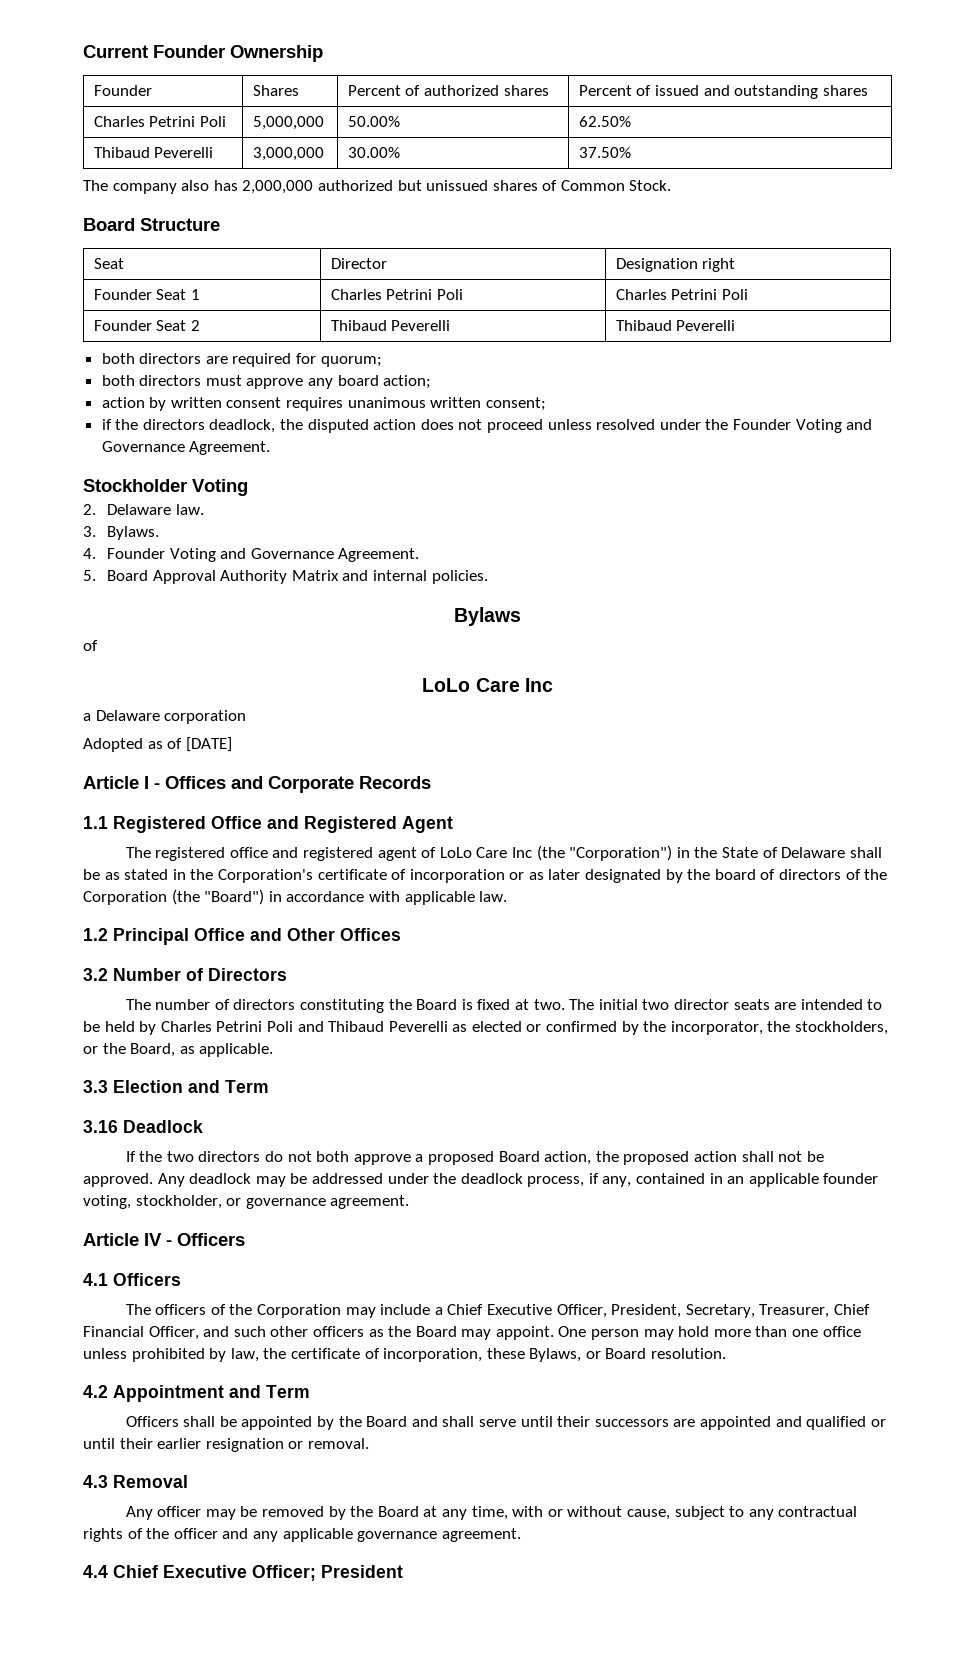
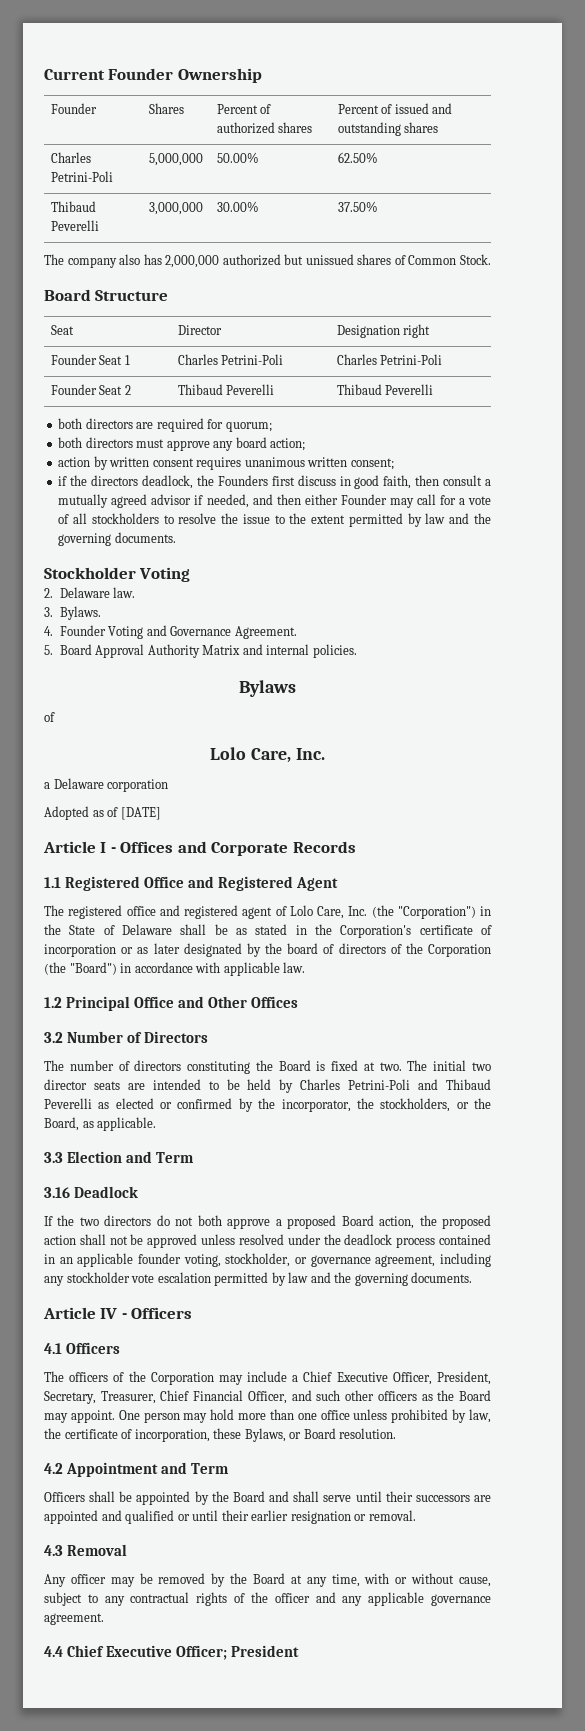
- Charles Petrini Poli | 5,000,000 | 50.00% | 62.50%
+ Charles Petrini-Poli | 5,000,000 | 50.00% | 62.50%
- Founder Seat 1 | Charles Petrini Poli | Charles Petrini Poli
+ Founder Seat 1 | Charles Petrini-Poli | Charles Petrini-Poli
- if the directors deadlock, the disputed action does not proceed unless resolved under the Founder Voting and Governance Agreement.
+ if the directors deadlock, the Founders first discuss in good faith, then consult a mutually agreed advisor if needed, and then either Founder may call for a vote of all stockholders to resolve the issue to the extent permitted by law and the governing documents.
  Bylaws
  of
- LoLo Care Inc
+ Lolo Care, Inc.
- The registered office and registered agent of LoLo Care Inc (the "Corporation") in the State of Delaware shall be as stated in the Corporation's certificate of incorporation or as later designated by the board of directors of the Corporation (the "Board") in accordance with applicable law.
+ The registered office and registered agent of Lolo Care, Inc. (the "Corporation") in the State of Delaware shall be as stated in the Corporation's certificate of incorporation or as later designated by the board of directors of the Corporation (the "Board") in accordance with applicable law.
- The initial two director seats are intended to be held by Charles Petrini Poli and Thibaud Peverelli as elected or confirmed by the incorporator, the stockholders, or the Board, as applicable.
+ The initial two director seats are intended to be held by Charles Petrini-Poli and Thibaud Peverelli as elected or confirmed by the incorporator, the stockholders, or the Board, as applicable.
- If the two directors do not both approve a proposed Board action, the proposed action shall not be approved. Any deadlock may be addressed under the deadlock process, if any, contained in an applicable founder voting, stockholder, or governance agreement.
+ If the two directors do not both approve a proposed Board action, the proposed action shall not be approved unless resolved under the deadlock process contained in an applicable founder voting, stockholder, or governance agreement, including any stockholder vote escalation permitted by law and the governing documents.

